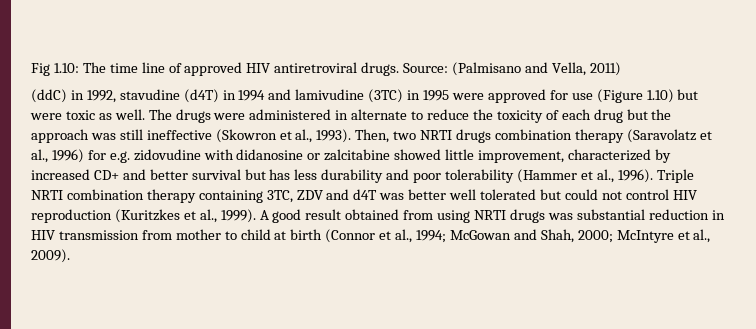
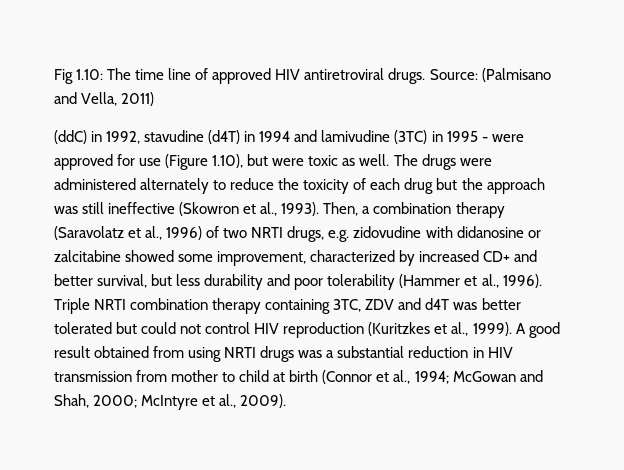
- (ddC) in 1992, stavudine (d4T) in 1994 and lamivudine (3TC) in 1995 were approved for use (Figure 1.10) but were toxic as well.
+ (ddC) in 1992, stavudine (d4T) in 1994 and lamivudine (3TC) in 1995 - were approved for use (Figure 1.10), but were toxic as well.
- The drugs were administered in alternate to reduce the toxicity of each drug but the approach was still ineffective (Skowron et al., 1993).
+ The drugs were administered alternately to reduce the toxicity of each drug but the approach was still ineffective (Skowron et al., 1993).
- Then, two NRTI drugs combination therapy (Saravolatz et al., 1996) for e.g. zidovudine with didanosine or zalcitabine showed little improvement, characterized by increased CD+ and better survival but has less durability and poor tolerability (Hammer et al., 1996).
+ Then, a combination therapy (Saravolatz et al., 1996) of two NRTI drugs, e.g. zidovudine with didanosine or zalcitabine showed some improvement, characterized by increased CD+ and better survival, but less durability and poor tolerability (Hammer et al., 1996).
- Triple NRTI combination therapy containing 3TC, ZDV and d4T was better well tolerated but could not control HIV reproduction (Kuritzkes et al., 1999).
+ Triple NRTI combination therapy containing 3TC, ZDV and d4T was better tolerated but could not control HIV reproduction (Kuritzkes et al., 1999).
- A good result obtained from using NRTI drugs was substantial reduction in HIV transmission from mother to child at birth (Connor et al., 1994; McGowan and Shah, 2000; McIntyre et al., 2009).
+ A good result obtained from using NRTI drugs was a substantial reduction in HIV transmission from mother to child at birth (Connor et al., 1994; McGowan and Shah, 2000; McIntyre et al., 2009).

